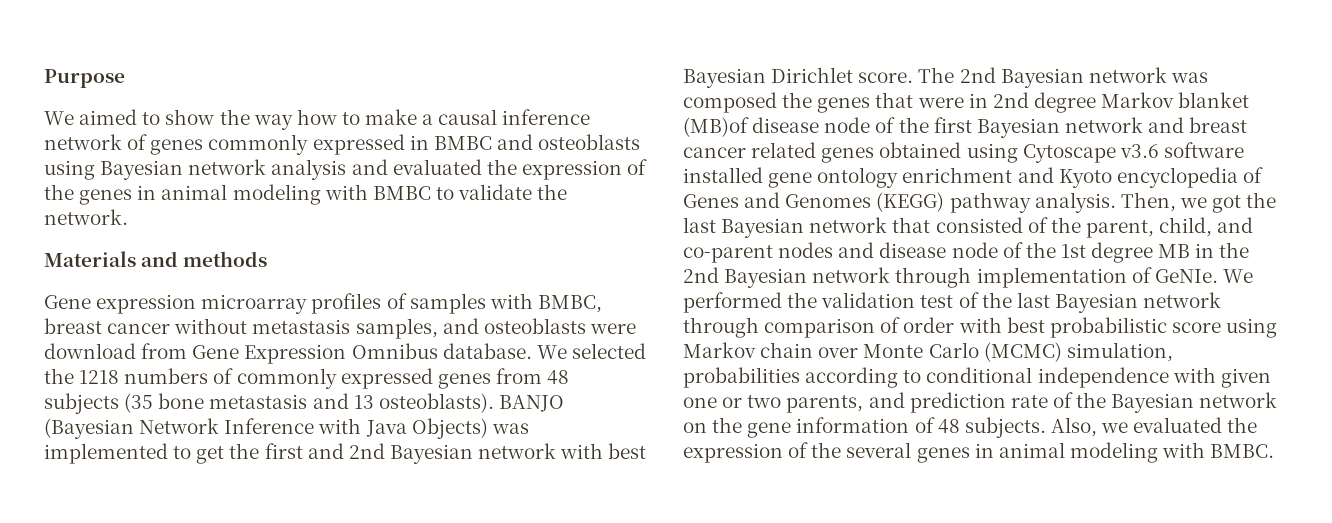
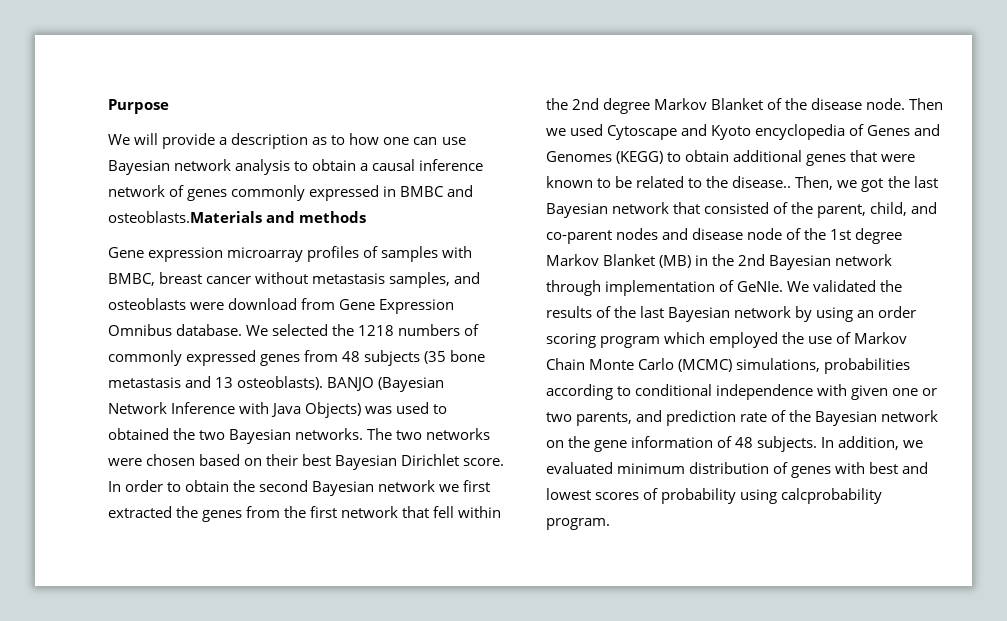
- We aimed to show the way how to make a causal inference network of genes commonly expressed in BMBC and osteoblasts using Bayesian network analysis and evaluated the expression of the genes in animal modeling with BMBC to validate the network.
- Materials and methods
+ We will provide a description as to how one can use Bayesian network analysis to obtain a causal inference network of genes commonly expressed in BMBC and osteoblasts.Materials and methods
- BANJO (Bayesian Network Inference with Java Objects) was implemented to get the first and 2nd Bayesian network with best Bayesian Dirichlet score. The 2nd Bayesian network was composed the genes that were in 2nd degree Markov blanket (MB)of disease node of the first Bayesian network and breast cancer related genes obtained using Cytoscape v3.6 software installed gene ontology enrichment and Kyoto encyclopedia of Genes and Genomes (KEGG) pathway analysis.
+ BANJO (Bayesian Network Inference with Java Objects) was used to obtained the two Bayesian networks. The two networks were chosen based on their best Bayesian Dirichlet score. In order to obtain the second Bayesian network we first extracted the genes from the first network that fell within the 2nd degree Markov Blanket of the disease node. Then we used Cytoscape and Kyoto encyclopedia of Genes and Genomes (KEGG) to obtain additional genes that were known to be related to the disease..
- Then, we got the last Bayesian network that consisted of the parent, child, and co-parent nodes and disease node of the 1st degree MB in the 2nd Bayesian network through implementation of GeNIe.
+ Then, we got the last Bayesian network that consisted of the parent, child, and co-parent nodes and disease node of the 1st degree Markov Blanket (MB) in the 2nd Bayesian network through implementation of GeNIe.
- We performed the validation test of the last Bayesian network through comparison of order with best probabilistic score using Markov chain over Monte Carlo (MCMC) simulation, probabilities according to conditional independence with given one or two parents, and prediction rate of the Bayesian network on the gene information of 48 subjects.
+ We validated the results of the last Bayesian network by using an order scoring program which employed the use of Markov Chain Monte Carlo (MCMC) simulations, probabilities according to conditional independence with given one or two parents, and prediction rate of the Bayesian network on the gene information of 48 subjects.
- Also, we evaluated the expression of the several genes in animal modeling with BMBC.
+ In addition, we evaluated minimum distribution of genes with best and lowest scores of probability using calcprobability program.

